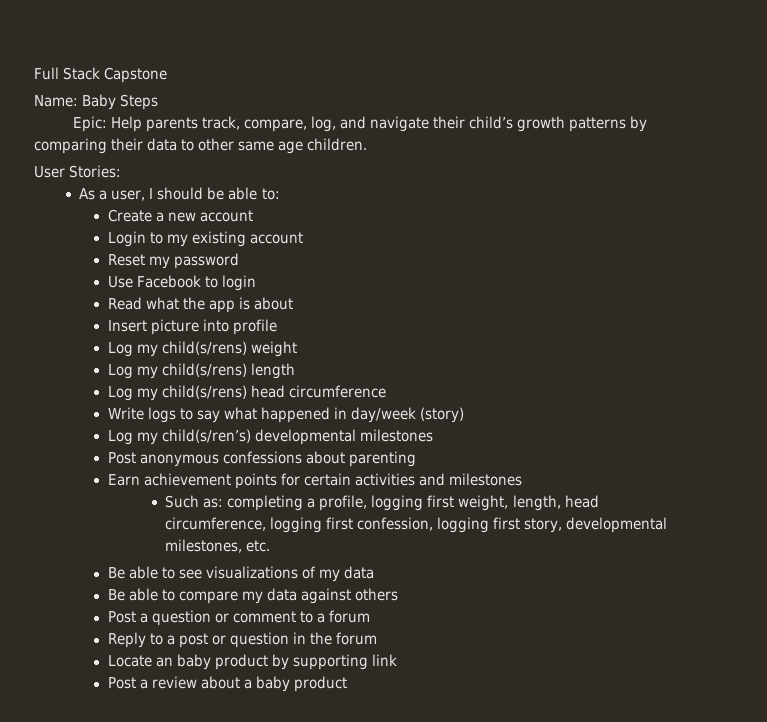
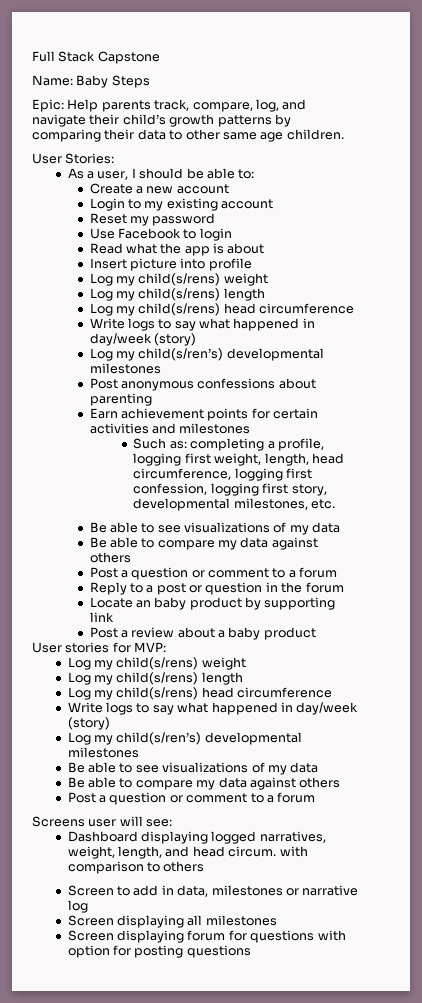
+ User stories for MVP:
+ Log my child(s/rens) weight
+ Log my child(s/rens) length
+ Log my child(s/rens) head circumference
+ Write logs to say what happened in day/week (story)
+ Log my child(s/ren’s) developmental milestones
+ Be able to see visualizations of my data
+ Be able to compare my data against others
+ Post a question or comment to a forum
+ Screens user will see:
+ Dashboard displaying logged narratives, weight, length, and head circum. with comparison to others
+ Screen to add in data, milestones or narrative log
+ Screen displaying all milestones
+ Screen displaying forum for questions with option for posting questions

